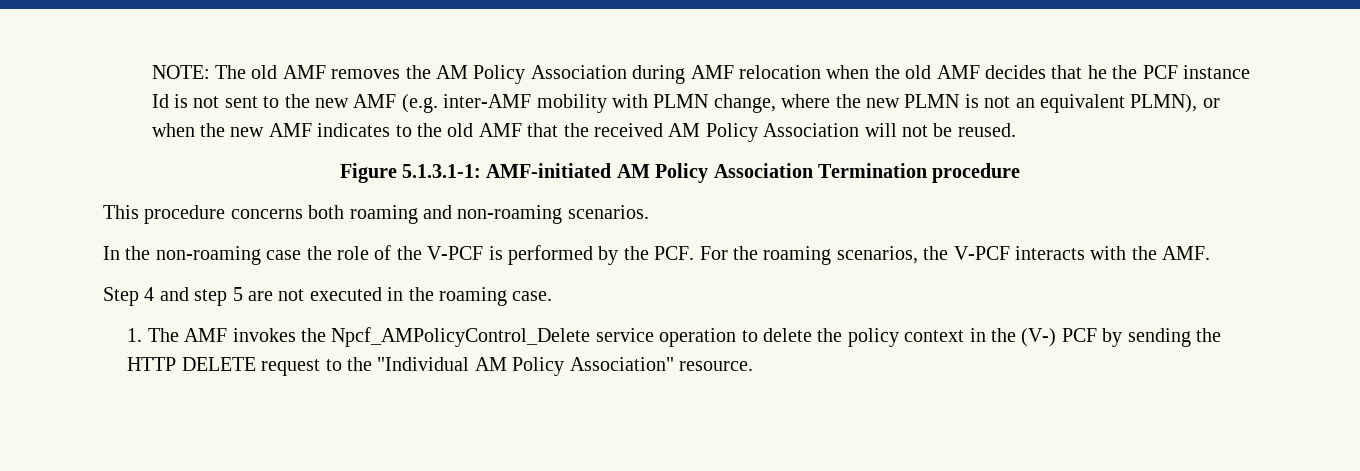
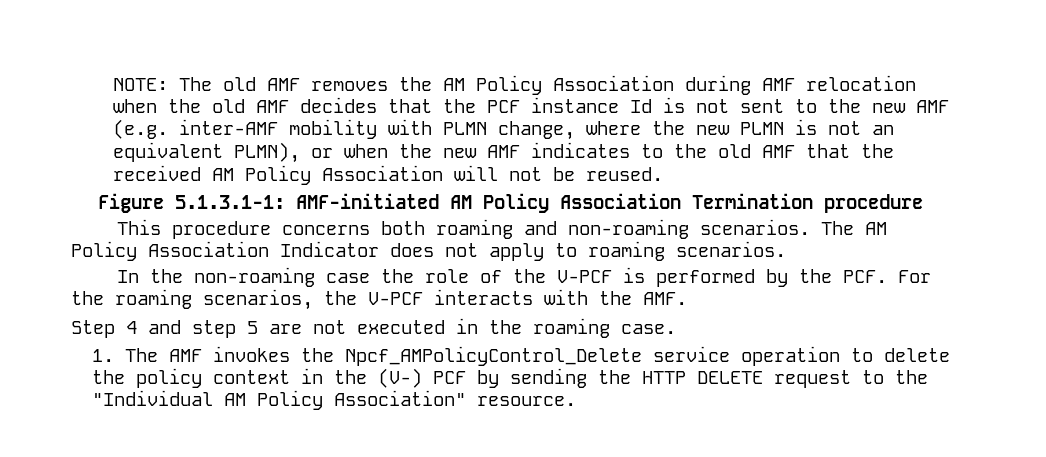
- The old AMF removes the AM Policy Association during AMF relocation when the old AMF decides that he the PCF instance Id is not sent to the new AMF (e.g. inter-AMF mobility with PLMN change, where the new PLMN is not an equivalent PLMN), or when the new AMF indicates to the old AMF that the received AM Policy Association will not be reused.
+ The old AMF removes the AM Policy Association during AMF relocation when the old AMF decides that the PCF instance Id is not sent to the new AMF (e.g. inter-AMF mobility with PLMN change, where the new PLMN is not an equivalent PLMN), or when the new AMF indicates to the old AMF that the received AM Policy Association will not be reused.
+ The AM Policy Association Indicator does not apply to roaming scenarios.

